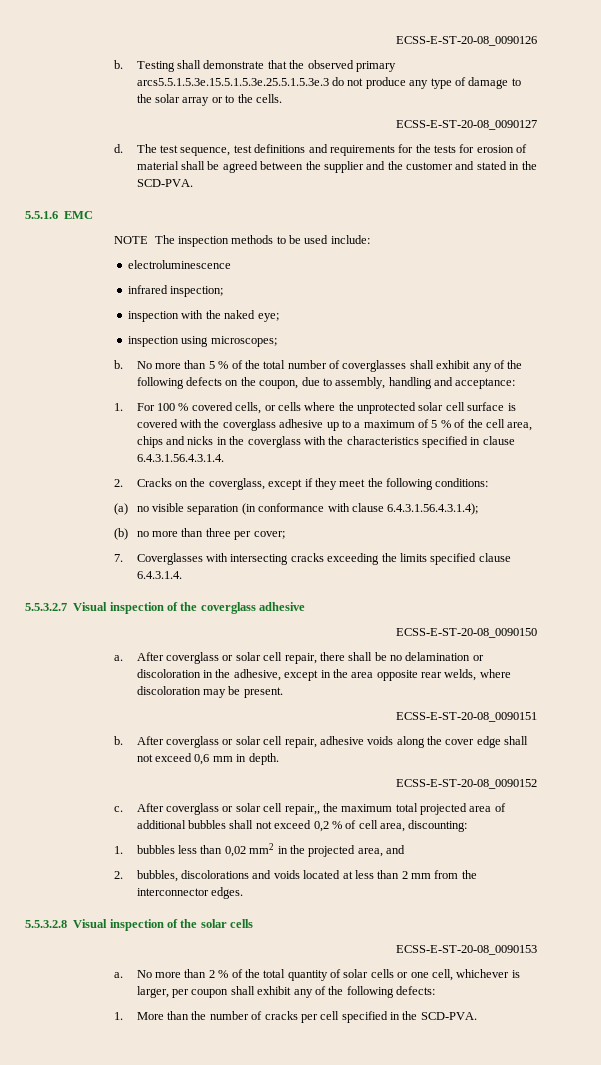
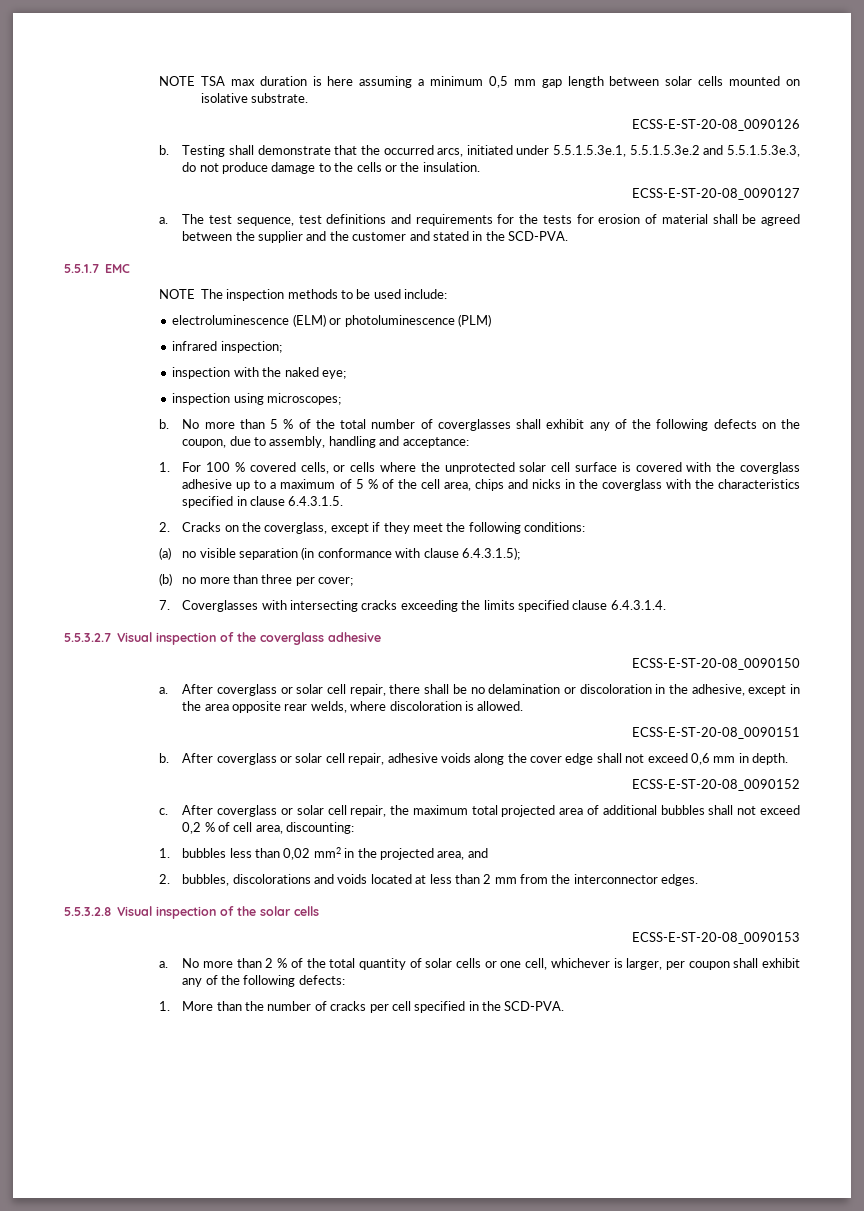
+ NOTE TSA max duration is here assuming a minimum 0,5 mm gap length between solar cells mounted on isolative substrate.
- Testing shall demonstrate that the observed primary arcs5.5.1.5.3e.15.5.1.5.3e.25.5.1.5.3e.3 do not produce any type of damage to the solar array or to the cells.
+ Testing shall demonstrate that the occurred arcs, initiated under 5.5.1.5.3e.1, 5.5.1.5.3e.2 and 5.5.1.5.3e.3, do not produce damage to the cells or the insulation.
  ECSS-E-ST-20-08_0090127
- d.
+ a.
- 5.5.1.6 EMC
+ 5.5.1.7 EMC
- electroluminescence
+ electroluminescence (ELM) or photoluminescence (PLM)
- 1. For 100 % covered cells, or cells where the unprotected solar cell surface is covered with the coverglass adhesive up to a maximum of 5 % of the cell area, chips and nicks in the coverglass with the characteristics specified in clause 6.4.3.1.56.4.3.1.4.
+ 1. For 100 % covered cells, or cells where the unprotected solar cell surface is covered with the coverglass adhesive up to a maximum of 5 % of the cell area, chips and nicks in the coverglass with the characteristics specified in clause 6.4.3.1.5.
- (a) no visible separation (in conformance with clause 6.4.3.1.56.4.3.1.4);
+ (a) no visible separation (in conformance with clause 6.4.3.1.5);
- After coverglass or solar cell repair, there shall be no delamination or discoloration in the adhesive, except in the area opposite rear welds, where discoloration may be present.
+ After coverglass or solar cell repair, there shall be no delamination or discoloration in the adhesive, except in the area opposite rear welds, where discoloration is allowed.
- After coverglass or solar cell repair,, the maximum total projected area of additional bubbles shall not exceed 0,2 % of cell area, discounting:
+ After coverglass or solar cell repair, the maximum total projected area of additional bubbles shall not exceed 0,2 % of cell area, discounting:

